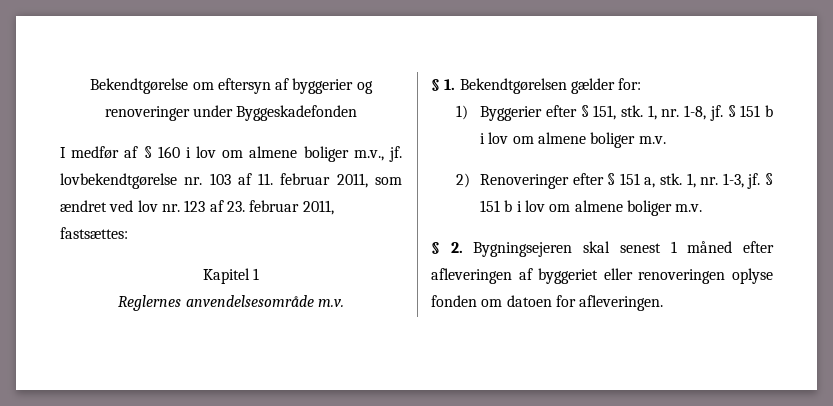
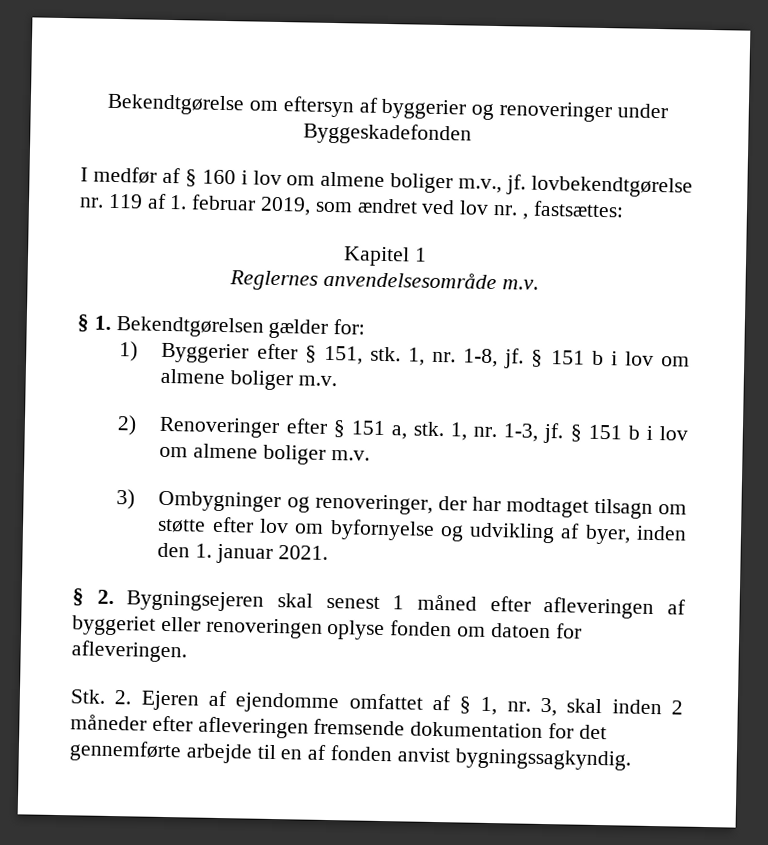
- I medfør af § 160 i lov om almene boliger m.v., jf. lovbekendtgørelse nr. 103 af 11. februar 2011, som ændret ved lov nr. 123 af 23. februar 2011, fastsættes:
+ I medfør af § 160 i lov om almene boliger m.v., jf. lovbekendtgørelse nr. 119 af 1. februar 2019, som ændret ved lov nr. , fastsættes:
+ 3) Ombygninger og renoveringer, der har modtaget tilsagn om støtte efter lov om byfornyelse og udvikling af byer, inden den 1. januar 2021.
+ Stk. 2. Ejeren af ejendomme omfattet af § 1, nr. 3, skal inden 2 måneder efter afleveringen fremsende dokumentation for det gennemførte arbejde til en af fonden anvist bygningssagkyndig.

